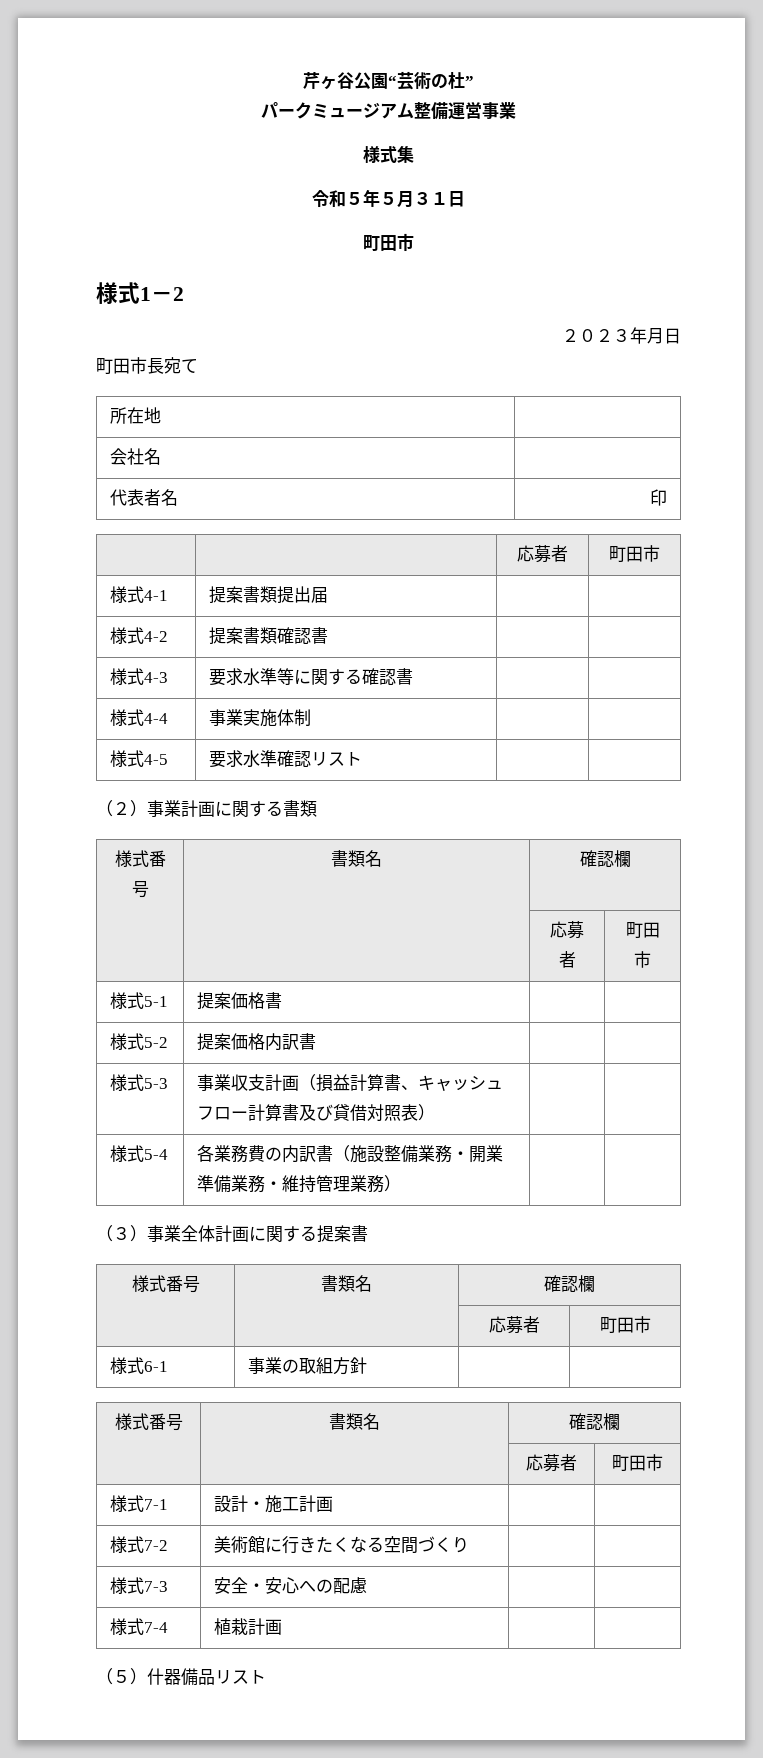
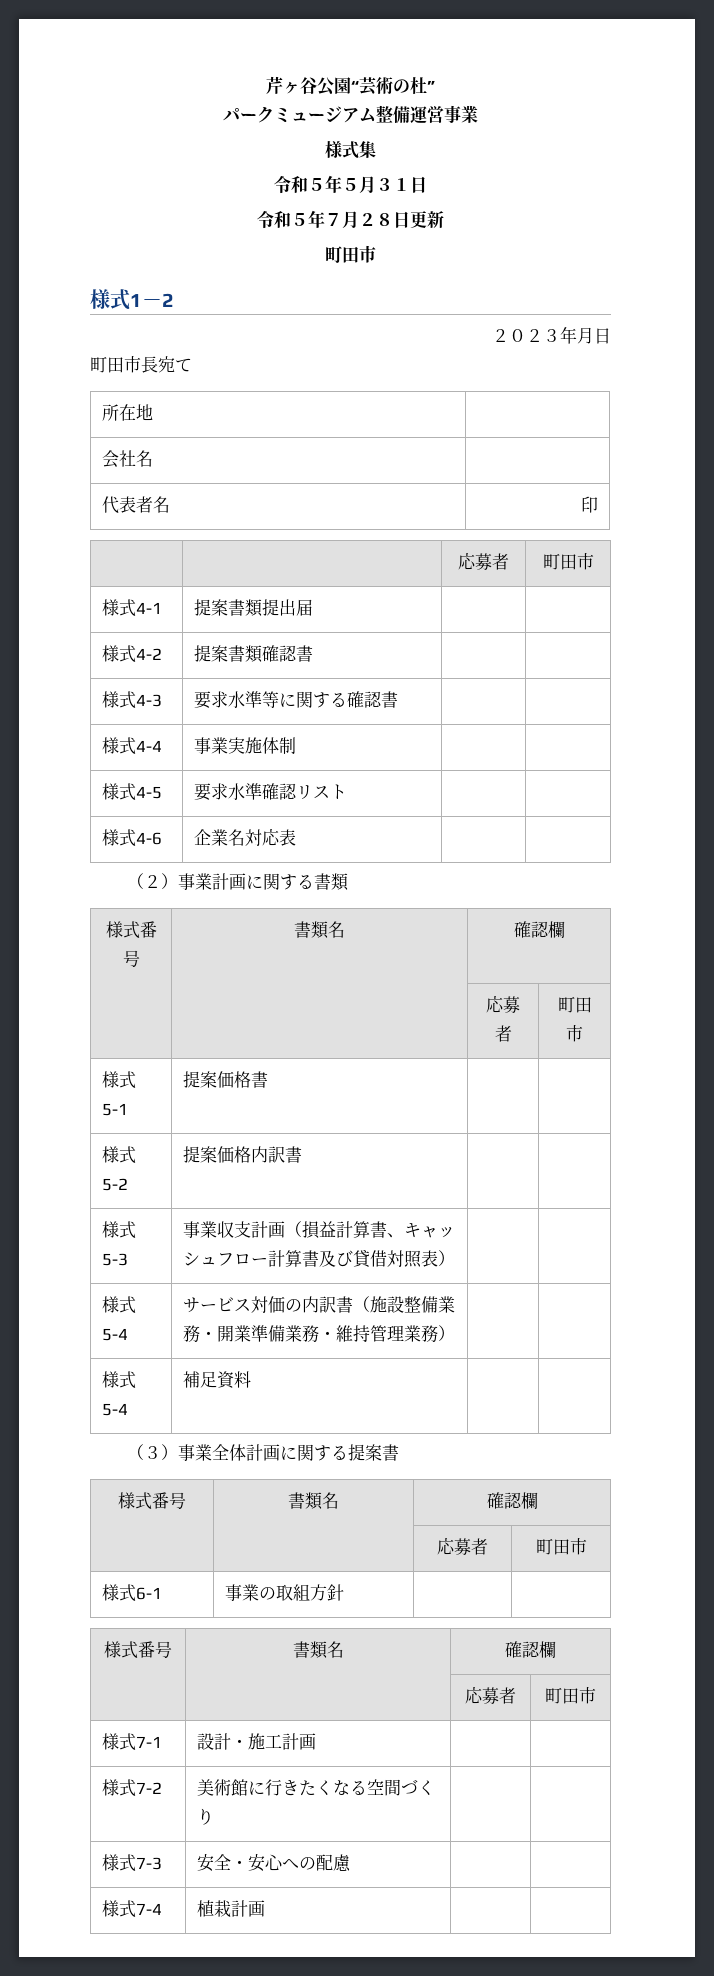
+ 令和５年７月２８日更新
+ 様式4-6 | 企業名対応表 | |
- 様式5-4 | 各業務費の内訳書（施設整備業務・開業準備業務・維持管理業務） | |
+ 様式5-4 | サービス対価の内訳書（施設整備業務・開業準備業務・維持管理業務） | |
+ 様式5-4 | 補足資料 | |
- （５）什器備品リスト

